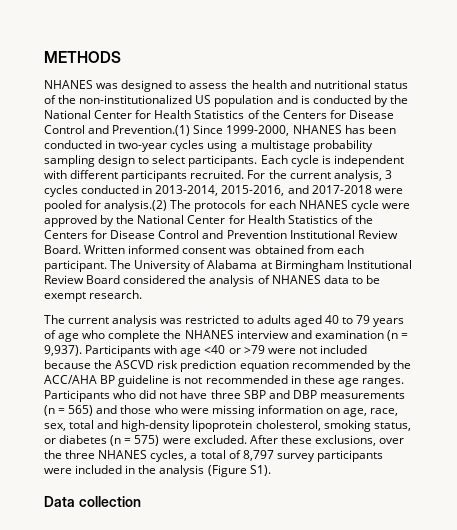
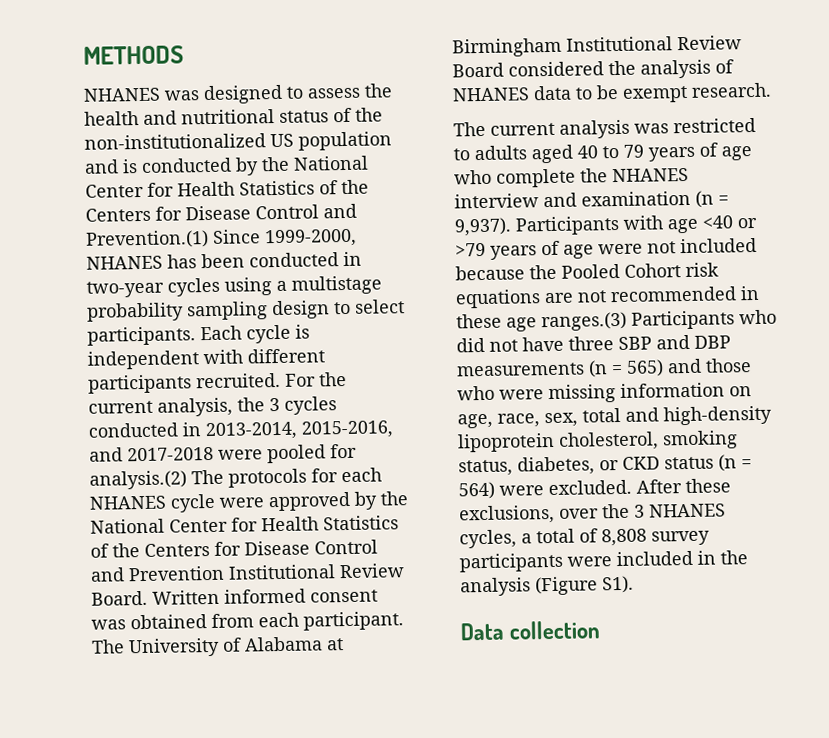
- For the current analysis, 3 cycles conducted in 2013-2014, 2015-2016, and 2017-2018 were pooled for analysis.(2) The protocols for each NHANES cycle were approved by the National Center for Health Statistics of the Centers for Disease Control and Prevention Institutional Review Board.
+ For the current analysis, the 3 cycles conducted in 2013-2014, 2015-2016, and 2017-2018 were pooled for analysis.(2) The protocols for each NHANES cycle were approved by the National Center for Health Statistics of the Centers for Disease Control and Prevention Institutional Review Board.
- Participants with age <40 or >79 were not included because the ASCVD risk prediction equation recommended by the ACC/AHA BP guideline is not recommended in these age ranges. Participants who did not have three SBP and DBP measurements (n = 565) and those who were missing information on age, race, sex, total and high-density lipoprotein cholesterol, smoking status, or diabetes (n = 575) were excluded.
+ Participants with age <40 or >79 years of age were not included because the Pooled Cohort risk equations are not recommended in these age ranges.(3) Participants who did not have three SBP and DBP measurements (n = 565) and those who were missing information on age, race, sex, total and high-density lipoprotein cholesterol, smoking status, diabetes, or CKD status (n = 564) were excluded.
- After these exclusions, over the three NHANES cycles, a total of 8,797 survey participants were included in the analysis (Figure S1).
+ After these exclusions, over the 3 NHANES cycles, a total of 8,808 survey participants were included in the analysis (Figure S1).

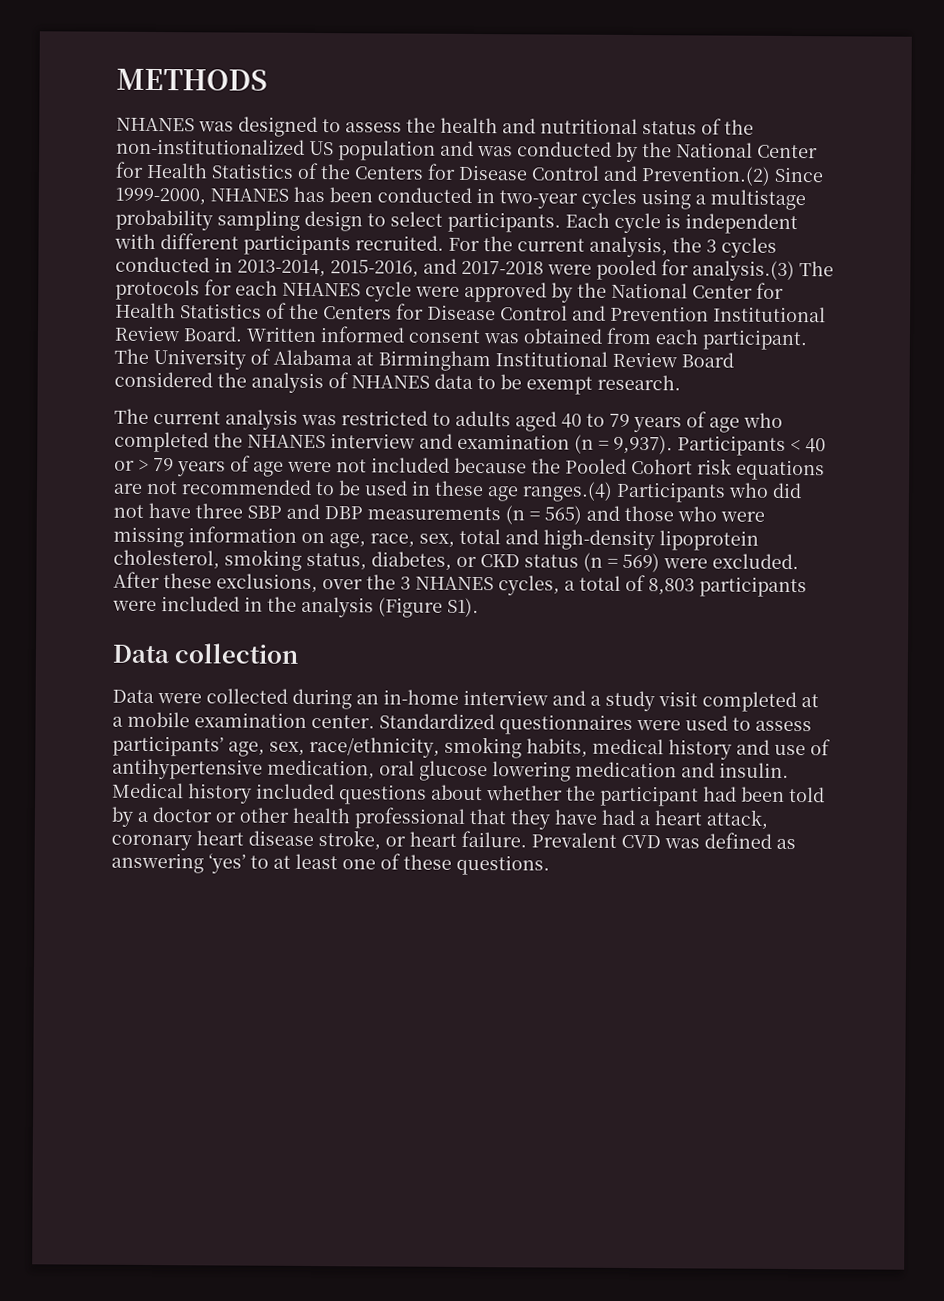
- NHANES was designed to assess the health and nutritional status of the non-institutionalized US population and is conducted by the National Center for Health Statistics of the Centers for Disease Control and Prevention.(1) Since 1999-2000, NHANES has been conducted in two-year cycles using a multistage probability sampling design to select participants.
+ NHANES was designed to assess the health and nutritional status of the non-institutionalized US population and was conducted by the National Center for Health Statistics of the Centers for Disease Control and Prevention.(2) Since 1999-2000, NHANES has been conducted in two-year cycles using a multistage probability sampling design to select participants.
- For the current analysis, the 3 cycles conducted in 2013-2014, 2015-2016, and 2017-2018 were pooled for analysis.(2) The protocols for each NHANES cycle were approved by the National Center for Health Statistics of the Centers for Disease Control and Prevention Institutional Review Board.
+ For the current analysis, the 3 cycles conducted in 2013-2014, 2015-2016, and 2017-2018 were pooled for analysis.(3) The protocols for each NHANES cycle were approved by the National Center for Health Statistics of the Centers for Disease Control and Prevention Institutional Review Board.
- The current analysis was restricted to adults aged 40 to 79 years of age who complete the NHANES interview and examination (n = 9,937).
+ The current analysis was restricted to adults aged 40 to 79 years of age who completed the NHANES interview and examination (n = 9,937).
- Participants with age <40 or >79 years of age were not included because the Pooled Cohort risk equations are not recommended in these age ranges.(3) Participants who did not have three SBP and DBP measurements (n = 565) and those who were missing information on age, race, sex, total and high-density lipoprotein cholesterol, smoking status, diabetes, or CKD status (n = 564) were excluded.
+ Participants < 40 or > 79 years of age were not included because the Pooled Cohort risk equations are not recommended to be used in these age ranges.(4) Participants who did not have three SBP and DBP measurements (n = 565) and those who were missing information on age, race, sex, total and high-density lipoprotein cholesterol, smoking status, diabetes, or CKD status (n = 569) were excluded.
- After these exclusions, over the 3 NHANES cycles, a total of 8,808 survey participants were included in the analysis (Figure S1).
+ After these exclusions, over the 3 NHANES cycles, a total of 8,803 participants were included in the analysis (Figure S1).
+ Data were collected during an in-home interview and a study visit completed at a mobile examination center. Standardized questionnaires were used to assess participants’ age, sex, race/ethnicity, smoking habits, medical history and use of antihypertensive medication, oral glucose lowering medication and insulin. Medical history included questions about whether the participant had been told by a doctor or other health professional that they have had a heart attack, coronary heart disease stroke, or heart failure. Prevalent CVD was defined as answering ‘yes’ to at least one of these questions.

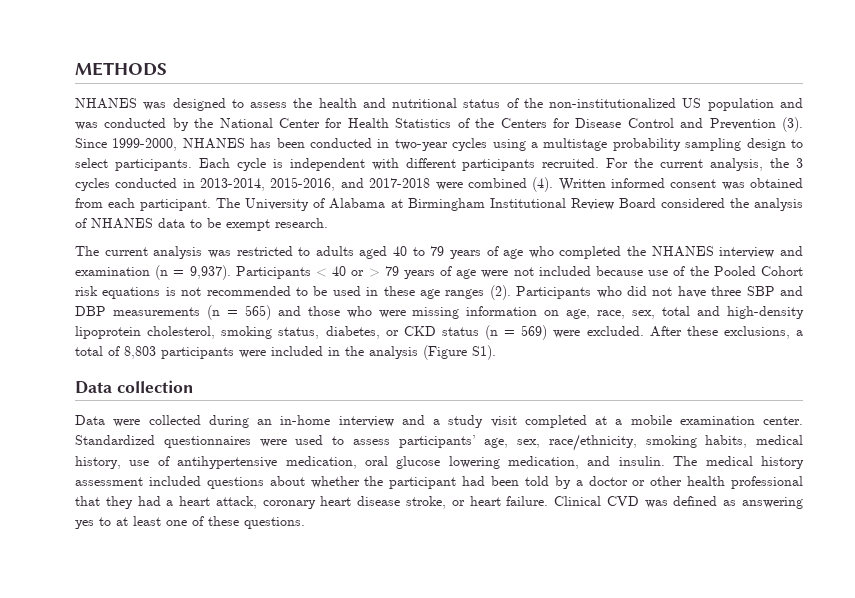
- NHANES was designed to assess the health and nutritional status of the non-institutionalized US population and was conducted by the National Center for Health Statistics of the Centers for Disease Control and Prevention.(2) Since 1999-2000, NHANES has been conducted in two-year cycles using a multistage probability sampling design to select participants.
+ NHANES was designed to assess the health and nutritional status of the non-institutionalized US population and was conducted by the National Center for Health Statistics of the Centers for Disease Control and Prevention (3). Since 1999-2000, NHANES has been conducted in two-year cycles using a multistage probability sampling design to select participants.
- For the current analysis, the 3 cycles conducted in 2013-2014, 2015-2016, and 2017-2018 were pooled for analysis.(3) The protocols for each NHANES cycle were approved by the National Center for Health Statistics of the Centers for Disease Control and Prevention Institutional Review Board.
+ For the current analysis, the 3 cycles conducted in 2013-2014, 2015-2016, and 2017-2018 were combined (4).
- Participants < 40 or > 79 years of age were not included because the Pooled Cohort risk equations are not recommended to be used in these age ranges.(4) Participants who did not have three SBP and DBP measurements (n = 565) and those who were missing information on age, race, sex, total and high-density lipoprotein cholesterol, smoking status, diabetes, or CKD status (n = 569) were excluded.
+ Participants < 40 or > 79 years of age were not included because use of the Pooled Cohort risk equations is not recommended to be used in these age ranges (2). Participants who did not have three SBP and DBP measurements (n = 565) and those who were missing information on age, race, sex, total and high-density lipoprotein cholesterol, smoking status, diabetes, or CKD status (n = 569) were excluded.
- After these exclusions, over the 3 NHANES cycles, a total of 8,803 participants were included in the analysis (Figure S1).
+ After these exclusions, a total of 8,803 participants were included in the analysis (Figure S1).
- Standardized questionnaires were used to assess participants’ age, sex, race/ethnicity, smoking habits, medical history and use of antihypertensive medication, oral glucose lowering medication and insulin.
+ Standardized questionnaires were used to assess participants’ age, sex, race/ethnicity, smoking habits, medical history, use of antihypertensive medication, oral glucose lowering medication, and insulin.
- Medical history included questions about whether the participant had been told by a doctor or other health professional that they have had a heart attack, coronary heart disease stroke, or heart failure.
+ The medical history assessment included questions about whether the participant had been told by a doctor or other health professional that they had a heart attack, coronary heart disease stroke, or heart failure.
- Prevalent CVD was defined as answering ‘yes’ to at least one of these questions.
+ Clinical CVD was defined as answering yes to at least one of these questions.

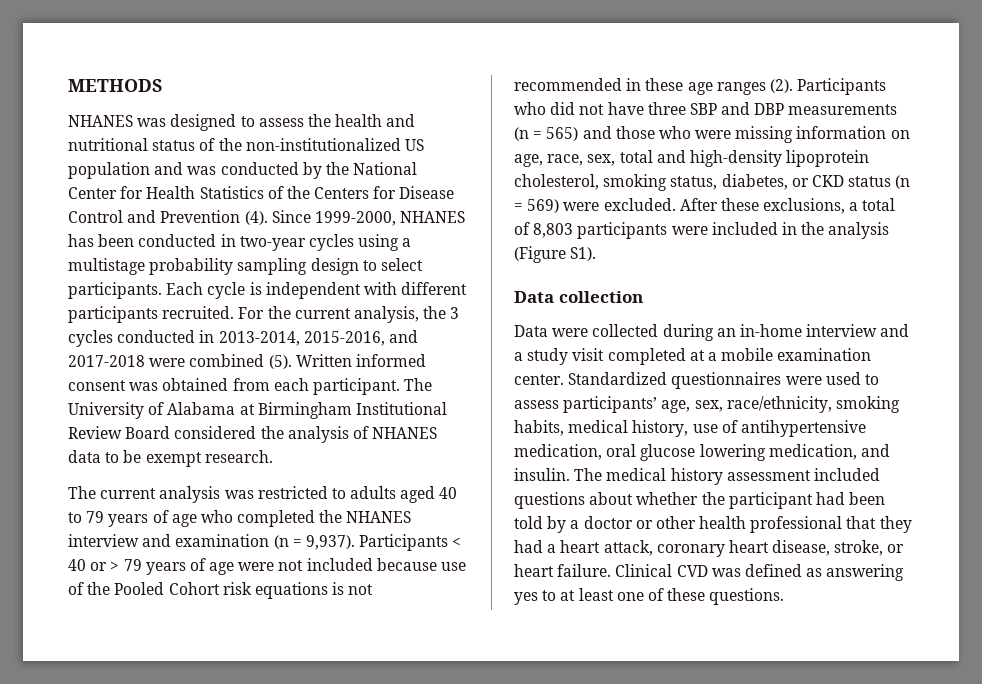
- NHANES was designed to assess the health and nutritional status of the non-institutionalized US population and was conducted by the National Center for Health Statistics of the Centers for Disease Control and Prevention (3).
+ NHANES was designed to assess the health and nutritional status of the non-institutionalized US population and was conducted by the National Center for Health Statistics of the Centers for Disease Control and Prevention (4).
- For the current analysis, the 3 cycles conducted in 2013-2014, 2015-2016, and 2017-2018 were combined (4).
+ For the current analysis, the 3 cycles conducted in 2013-2014, 2015-2016, and 2017-2018 were combined (5).
- Participants < 40 or > 79 years of age were not included because use of the Pooled Cohort risk equations is not recommended to be used in these age ranges (2).
+ Participants < 40 or > 79 years of age were not included because use of the Pooled Cohort risk equations is not recommended in these age ranges (2).
- The medical history assessment included questions about whether the participant had been told by a doctor or other health professional that they had a heart attack, coronary heart disease stroke, or heart failure.
+ The medical history assessment included questions about whether the participant had been told by a doctor or other health professional that they had a heart attack, coronary heart disease, stroke, or heart failure.

